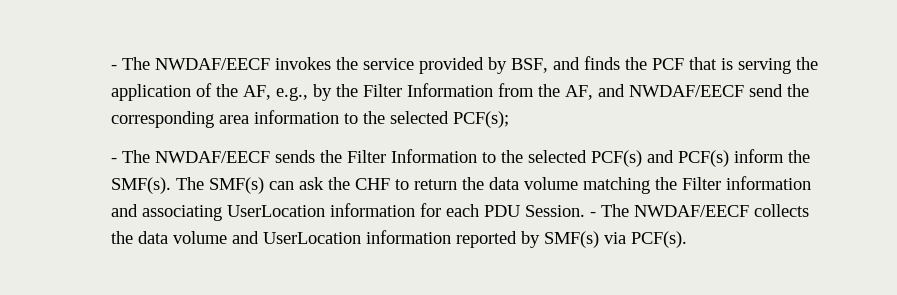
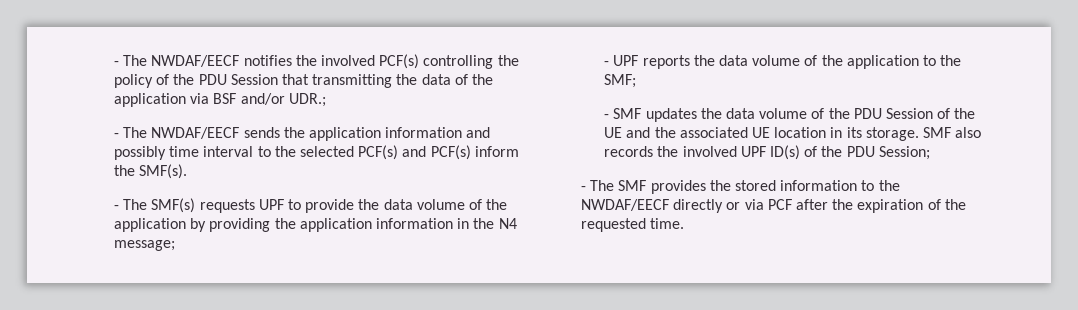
- - The NWDAF/EECF invokes the service provided by BSF, and finds the PCF that is serving the application of the AF, e.g., by the Filter Information from the AF, and NWDAF/EECF send the corresponding area information to the selected PCF(s);
+ - The NWDAF/EECF notifies the involved PCF(s) controlling the policy of the PDU Session that transmitting the data of the application via BSF and/or UDR.;
- - The NWDAF/EECF sends the Filter Information to the selected PCF(s) and PCF(s) inform the SMF(s). The SMF(s) can ask the CHF to return the data volume matching the Filter information and associating UserLocation information for each PDU Session. - The NWDAF/EECF collects the data volume and UserLocation information reported by SMF(s) via PCF(s).
+ - The NWDAF/EECF sends the application information and possibly time interval to the selected PCF(s) and PCF(s) inform the SMF(s).
+ - The SMF(s) requests UPF to provide the data volume of the application by providing the application information in the N4 message;
+ - UPF reports the data volume of the application to the SMF;
+ - SMF updates the data volume of the PDU Session of the UE and the associated UE location in its storage. SMF also records the involved UPF ID(s) of the PDU Session;
+ - The SMF provides the stored information to the NWDAF/EECF directly or via PCF after the expiration of the requested time.

